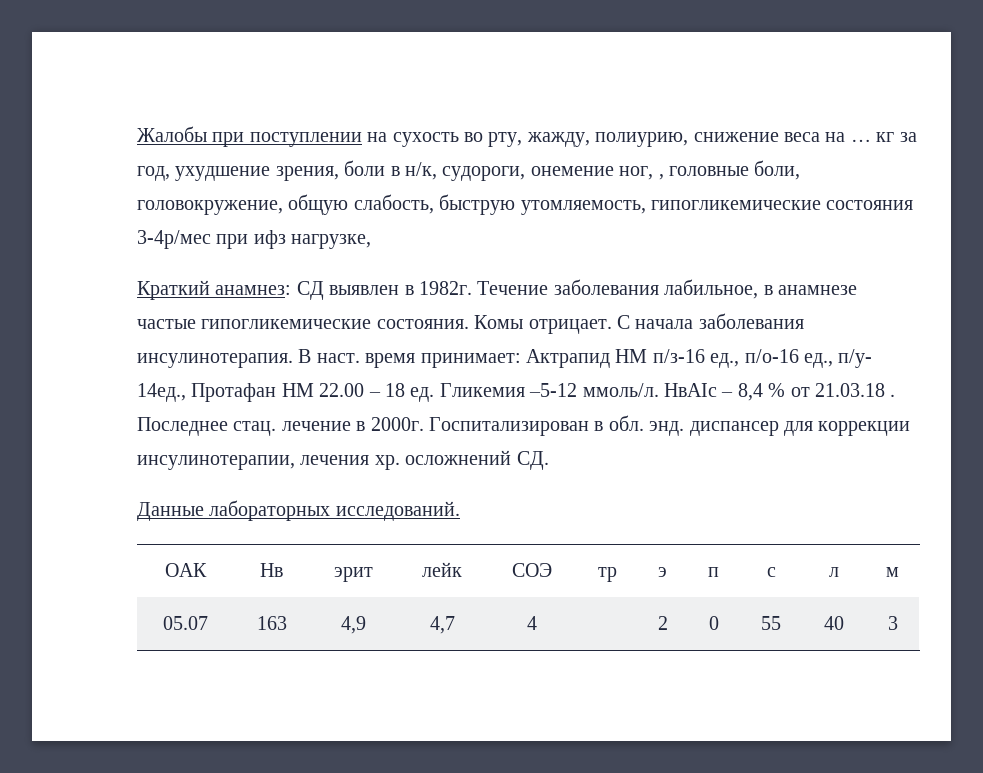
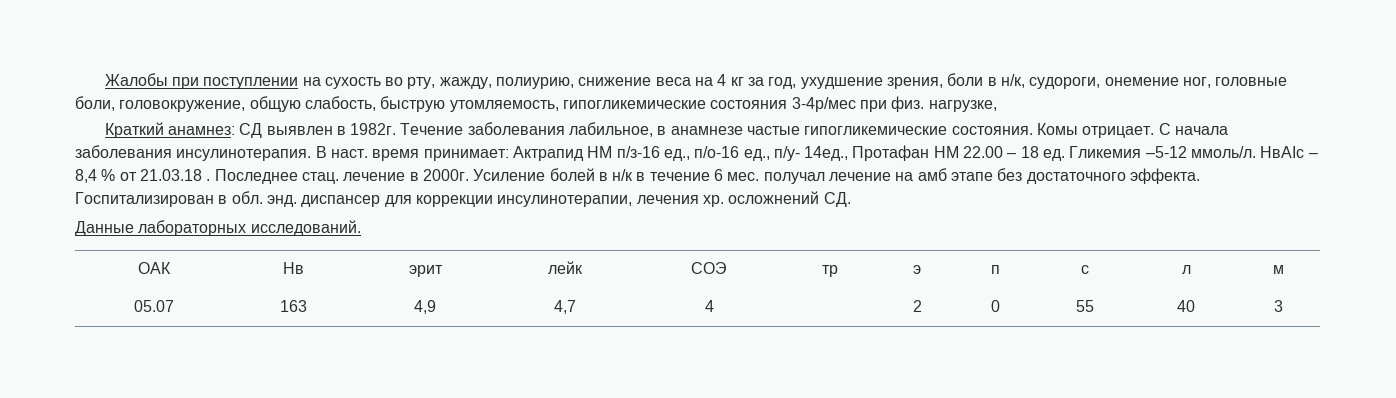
- Жалобы при поступлении на сухость во рту, жажду, полиурию, снижение веса на … кг за год, ухудшение зрения, боли в н/к, судороги, онемение ног, , головные боли, головокружение, общую слабость, быструю утомляемость, гипогликемические состояния 3-4р/мес при ифз нагрузке,
+ Жалобы при поступлении на сухость во рту, жажду, полиурию, снижение веса на 4 кг за год, ухудшение зрения, боли в н/к, судороги, онемение ног, головные боли, головокружение, общую слабость, быструю утомляемость, гипогликемические состояния 3-4р/мес при физ. нагрузке,
+ Усиление болей в н/к в течение 6 мес. получал лечение на амб этапе без достаточного эффекта.

